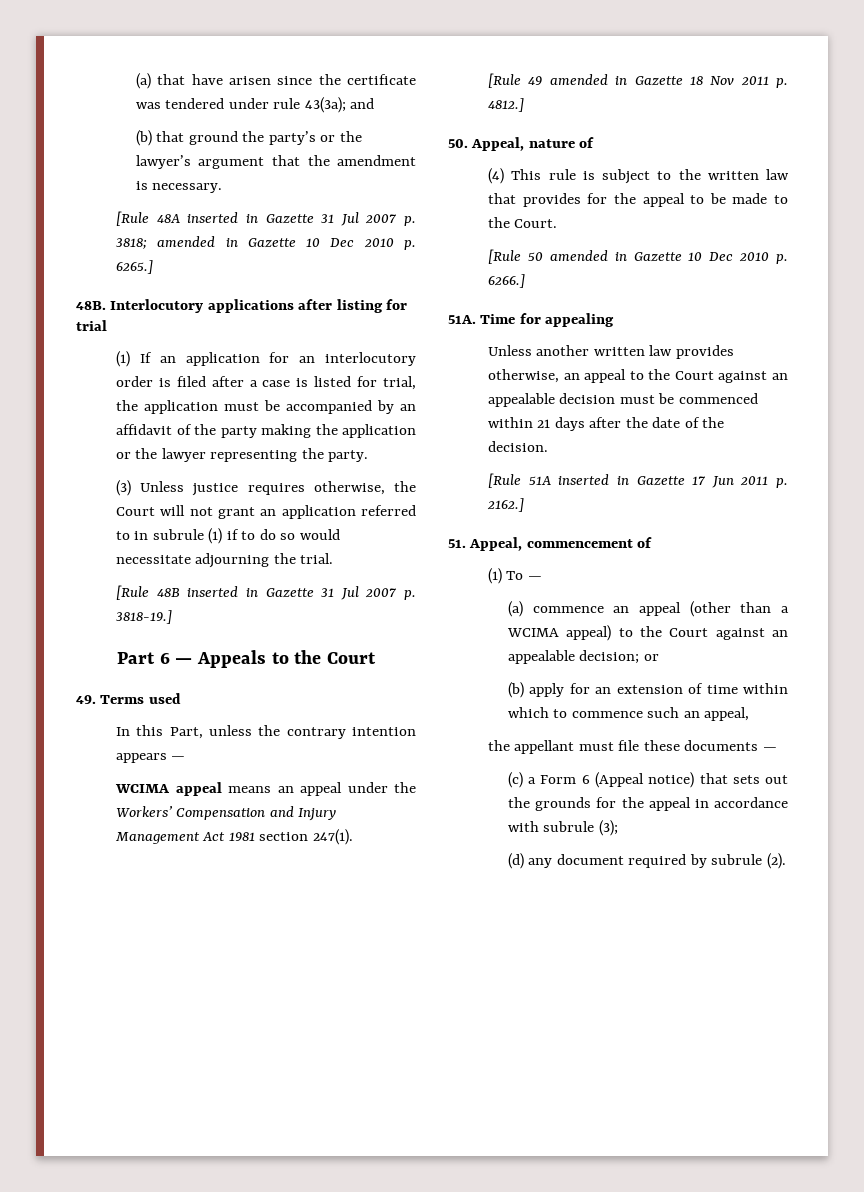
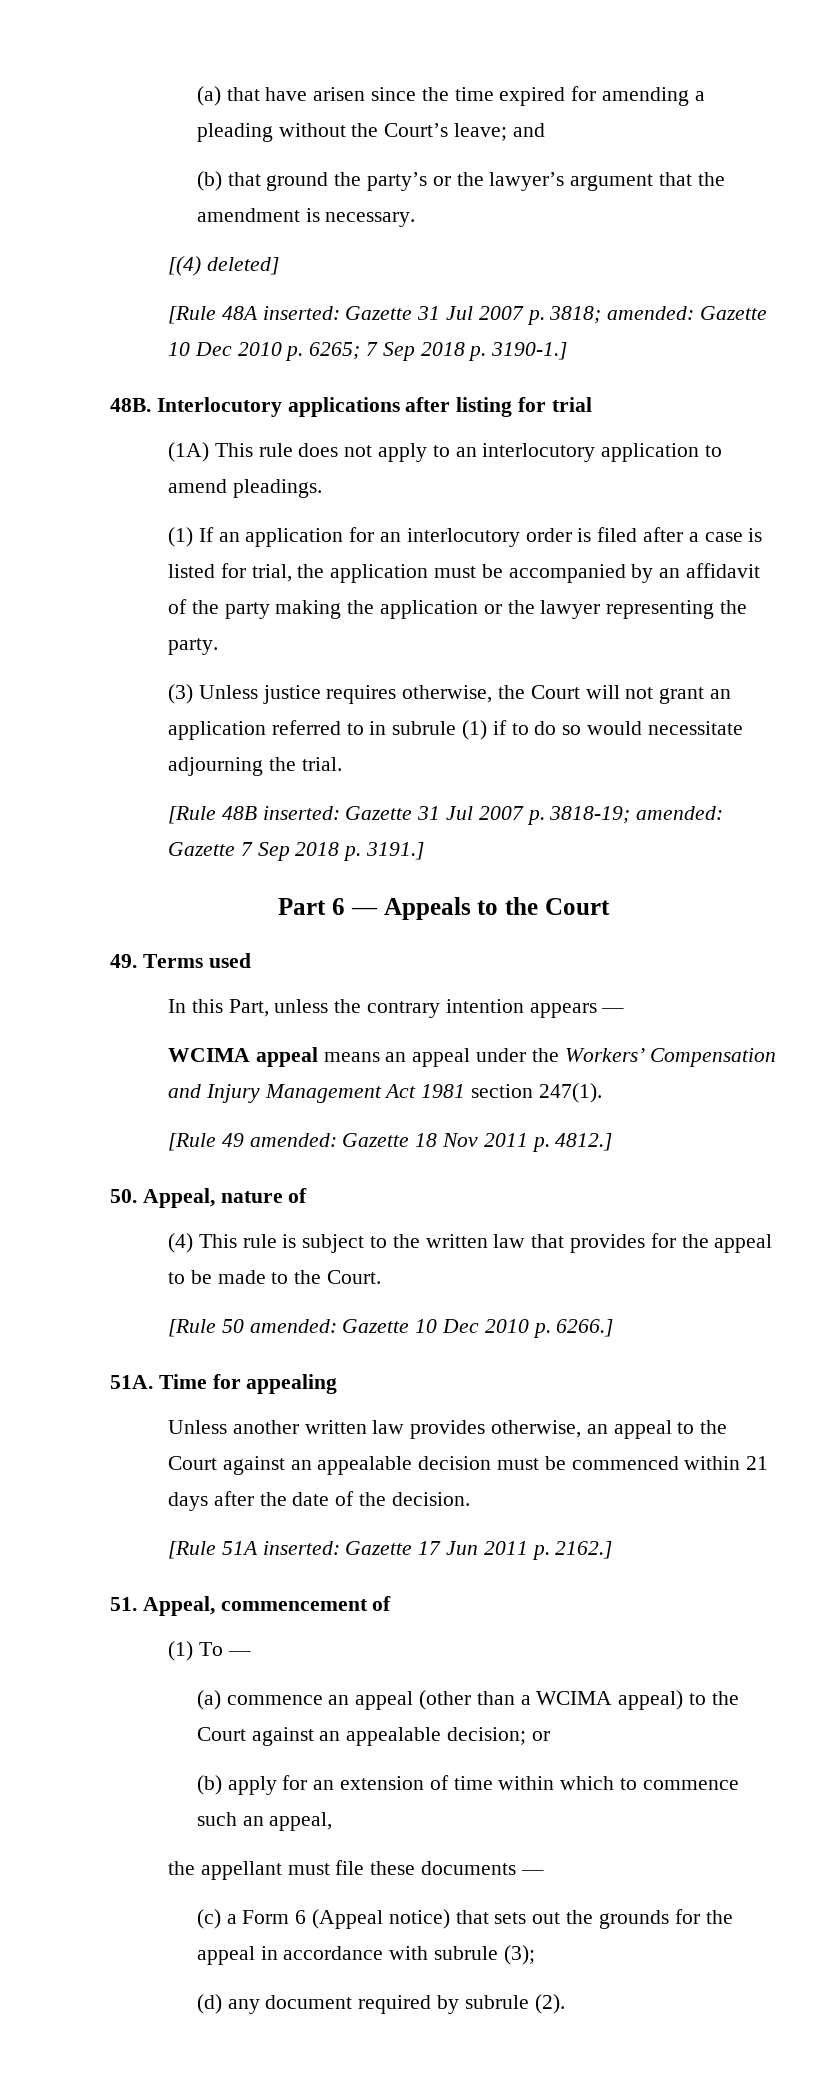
- (a) that have arisen since the certificate was tendered under rule 43(3a); and
+ (a) that have arisen since the time expired for amending a pleading without the Court’s leave; and
+ [(4) deleted]
- [Rule 48A inserted in Gazette 31 Jul 2007 p. 3818; amended in Gazette 10 Dec 2010 p. 6265.]
+ [Rule 48A inserted: Gazette 31 Jul 2007 p. 3818; amended: Gazette 10 Dec 2010 p. 6265; 7 Sep 2018 p. 3190-1.]
+ (1A) This rule does not apply to an interlocutory application to amend pleadings.
- [Rule 48B inserted in Gazette 31 Jul 2007 p. 3818-19.]
+ [Rule 48B inserted: Gazette 31 Jul 2007 p. 3818-19; amended: Gazette 7 Sep 2018 p. 3191.]
- [Rule 49 amended in Gazette 18 Nov 2011 p. 4812.]
+ [Rule 49 amended: Gazette 18 Nov 2011 p. 4812.]
- [Rule 50 amended in Gazette 10 Dec 2010 p. 6266.]
+ [Rule 50 amended: Gazette 10 Dec 2010 p. 6266.]
- [Rule 51A inserted in Gazette 17 Jun 2011 p. 2162.]
+ [Rule 51A inserted: Gazette 17 Jun 2011 p. 2162.]

